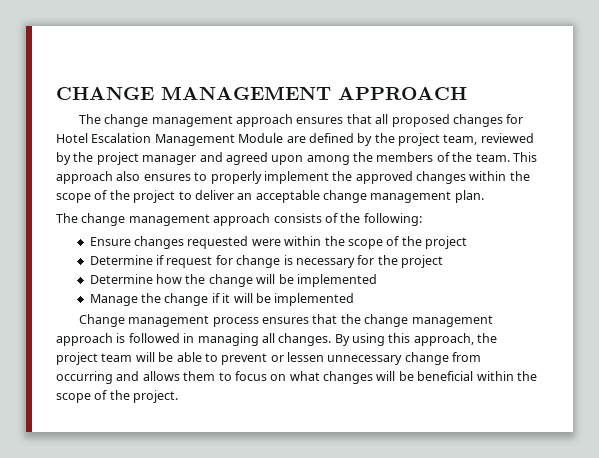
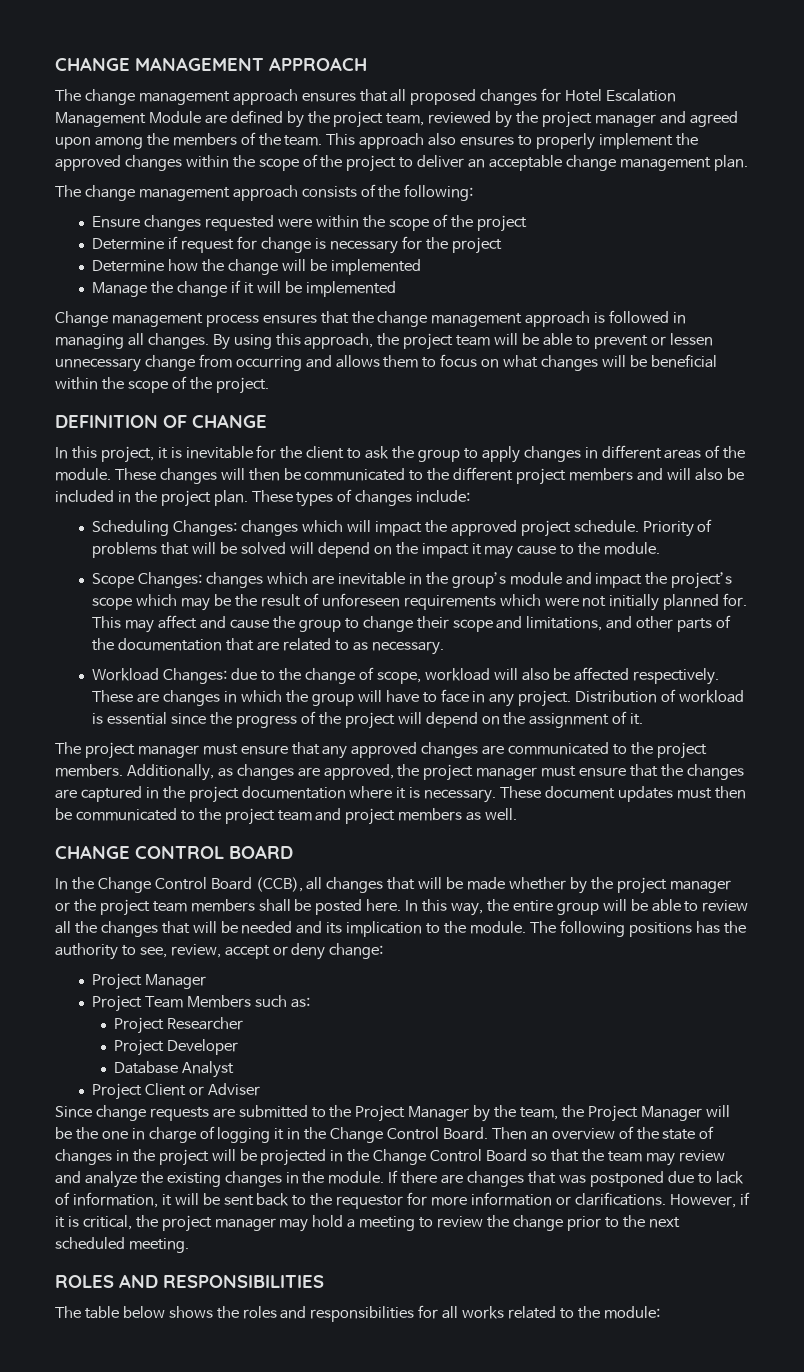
+ DEFINITION OF CHANGE
+ In this project, it is inevitable for the client to ask the group to apply changes in different areas of the module. These changes will then be communicated to the different project members and will also be included in the project plan. These types of changes include:
+ Scheduling Changes: changes which will impact the approved project schedule. Priority of problems that will be solved will depend on the impact it may cause to the module.
+ Scope Changes: changes which are inevitable in the group’s module and impact the project’s scope which may be the result of unforeseen requirements which were not initially planned for. This may affect and cause the group to change their scope and limitations, and other parts of the documentation that are related to as necessary.
+ Workload Changes: due to the change of scope, workload will also be affected respectively. These are changes in which the group will have to face in any project. Distribution of workload is essential since the progress of the project will depend on the assignment of it.
+ The project manager must ensure that any approved changes are communicated to the project members. Additionally, as changes are approved, the project manager must ensure that the changes are captured in the project documentation where it is necessary. These document updates must then be communicated to the project team and project members as well.
+ CHANGE CONTROL BOARD
+ In the Change Control Board (CCB), all changes that will be made whether by the project manager or the project team members shall be posted here. In this way, the entire group will be able to review all the changes that will be needed and its implication to the module. The following positions has the authority to see, review, accept or deny change:
+ Project Manager
+ Project Team Members such as:
+ Project Researcher
+ Project Developer
+ Database Analyst
+ Project Client or Adviser
+ Since change requests are submitted to the Project Manager by the team, the Project Manager will be the one in charge of logging it in the Change Control Board. Then an overview of the state of changes in the project will be projected in the Change Control Board so that the team may review and analyze the existing changes in the module. If there are changes that was postponed due to lack of information, it will be sent back to the requestor for more information or clarifications. However, if it is critical, the project manager may hold a meeting to review the change prior to the next scheduled meeting.
+ ROLES AND RESPONSIBILITIES
+ The table below shows the roles and responsibilities for all works related to the module:

